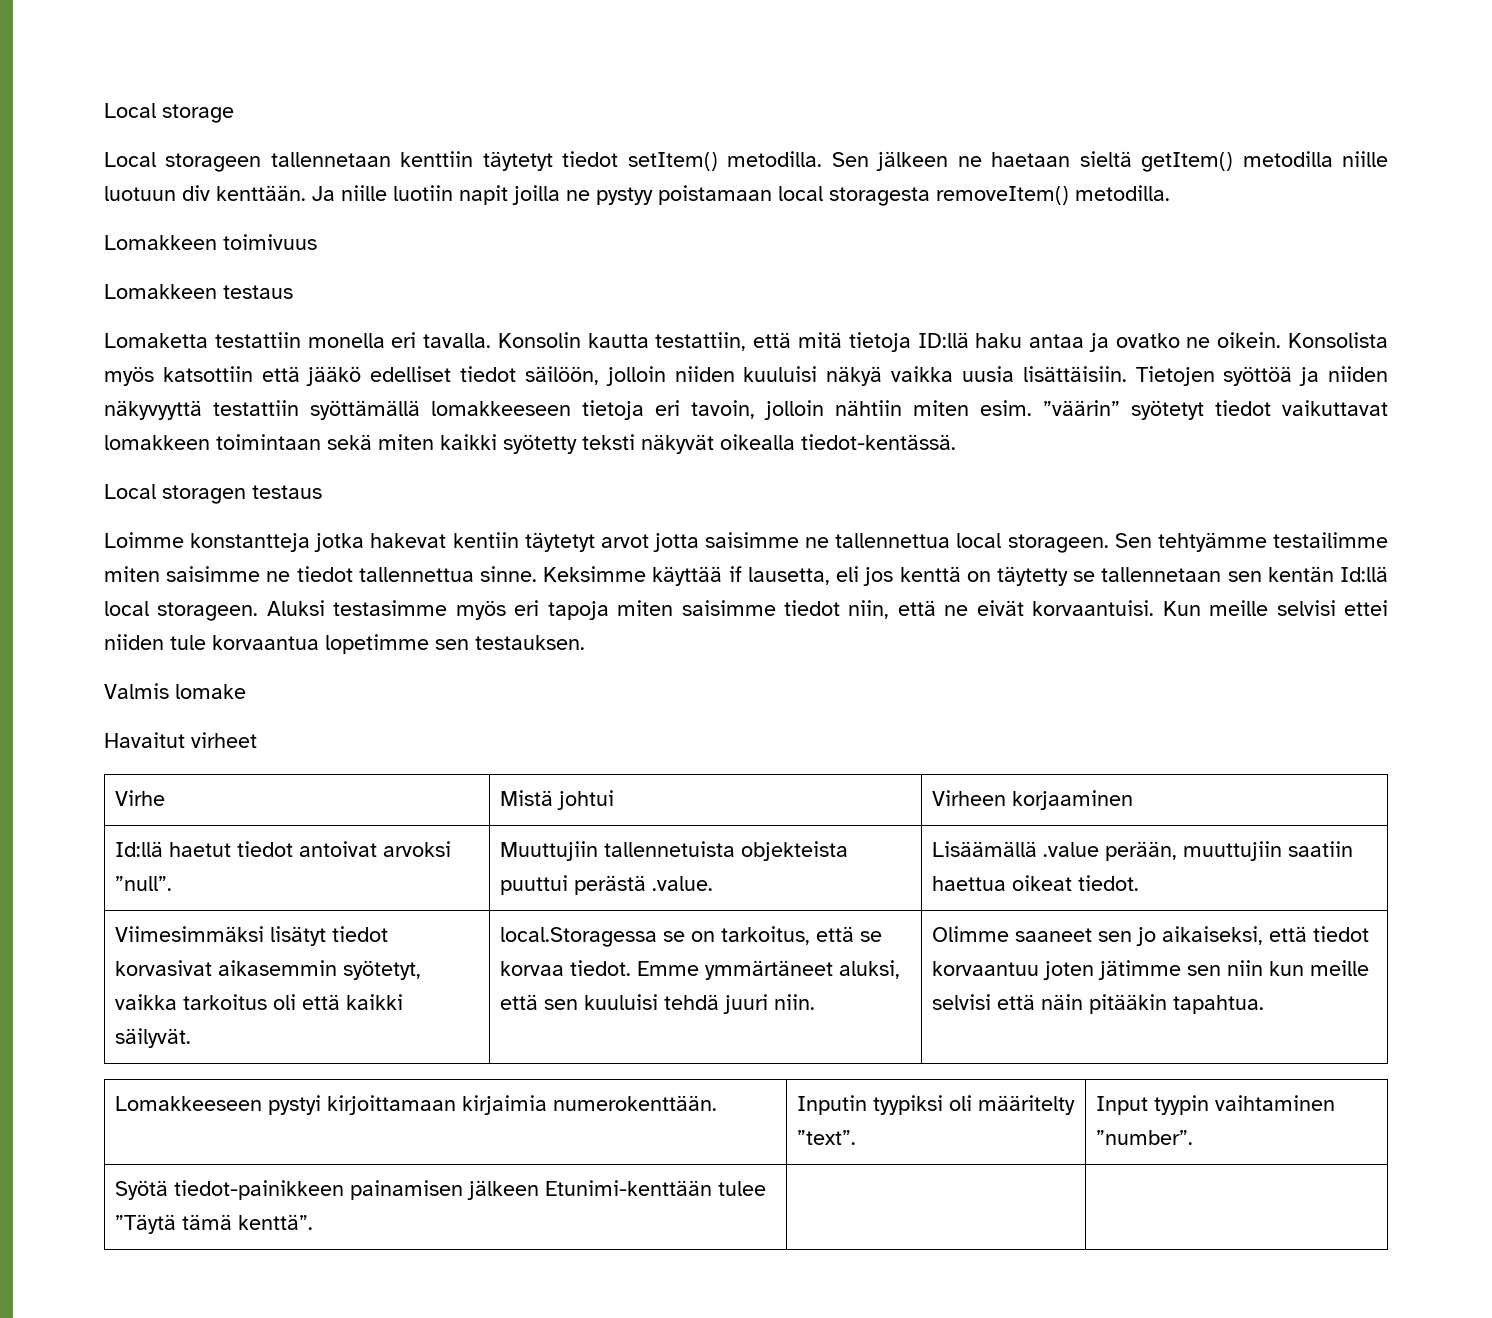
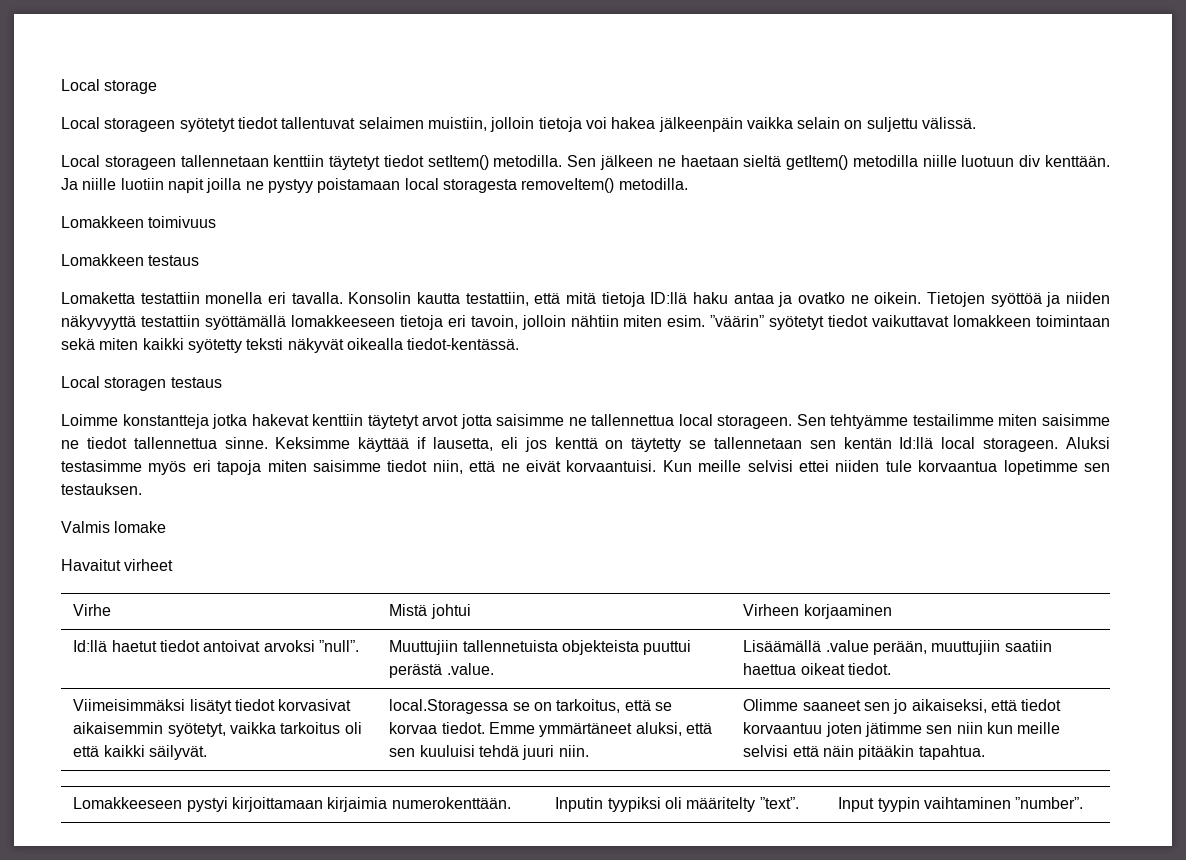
+ Local storageen syötetyt tiedot tallentuvat selaimen muistiin, jolloin tietoja voi hakea jälkeenpäin vaikka selain on suljettu välissä.
- Konsolista myös katsottiin että jääkö edelliset tiedot säilöön, jolloin niiden kuuluisi näkyä vaikka uusia lisättäisiin.
- Loimme konstantteja jotka hakevat kentiin täytetyt arvot jotta saisimme ne tallennettua local storageen.
+ Loimme konstantteja jotka hakevat kenttiin täytetyt arvot jotta saisimme ne tallennettua local storageen.
- Viimesimmäksi lisätyt tiedot korvasivat aikasemmin syötetyt, vaikka tarkoitus oli että kaikki säilyvät.
+ Viimeisimmäksi lisätyt tiedot korvasivat aikaisemmin syötetyt, vaikka tarkoitus oli että kaikki säilyvät.
- Syötä tiedot-painikkeen painamisen jälkeen Etunimi-kenttään tulee ”Täytä tämä kenttä”. | |

